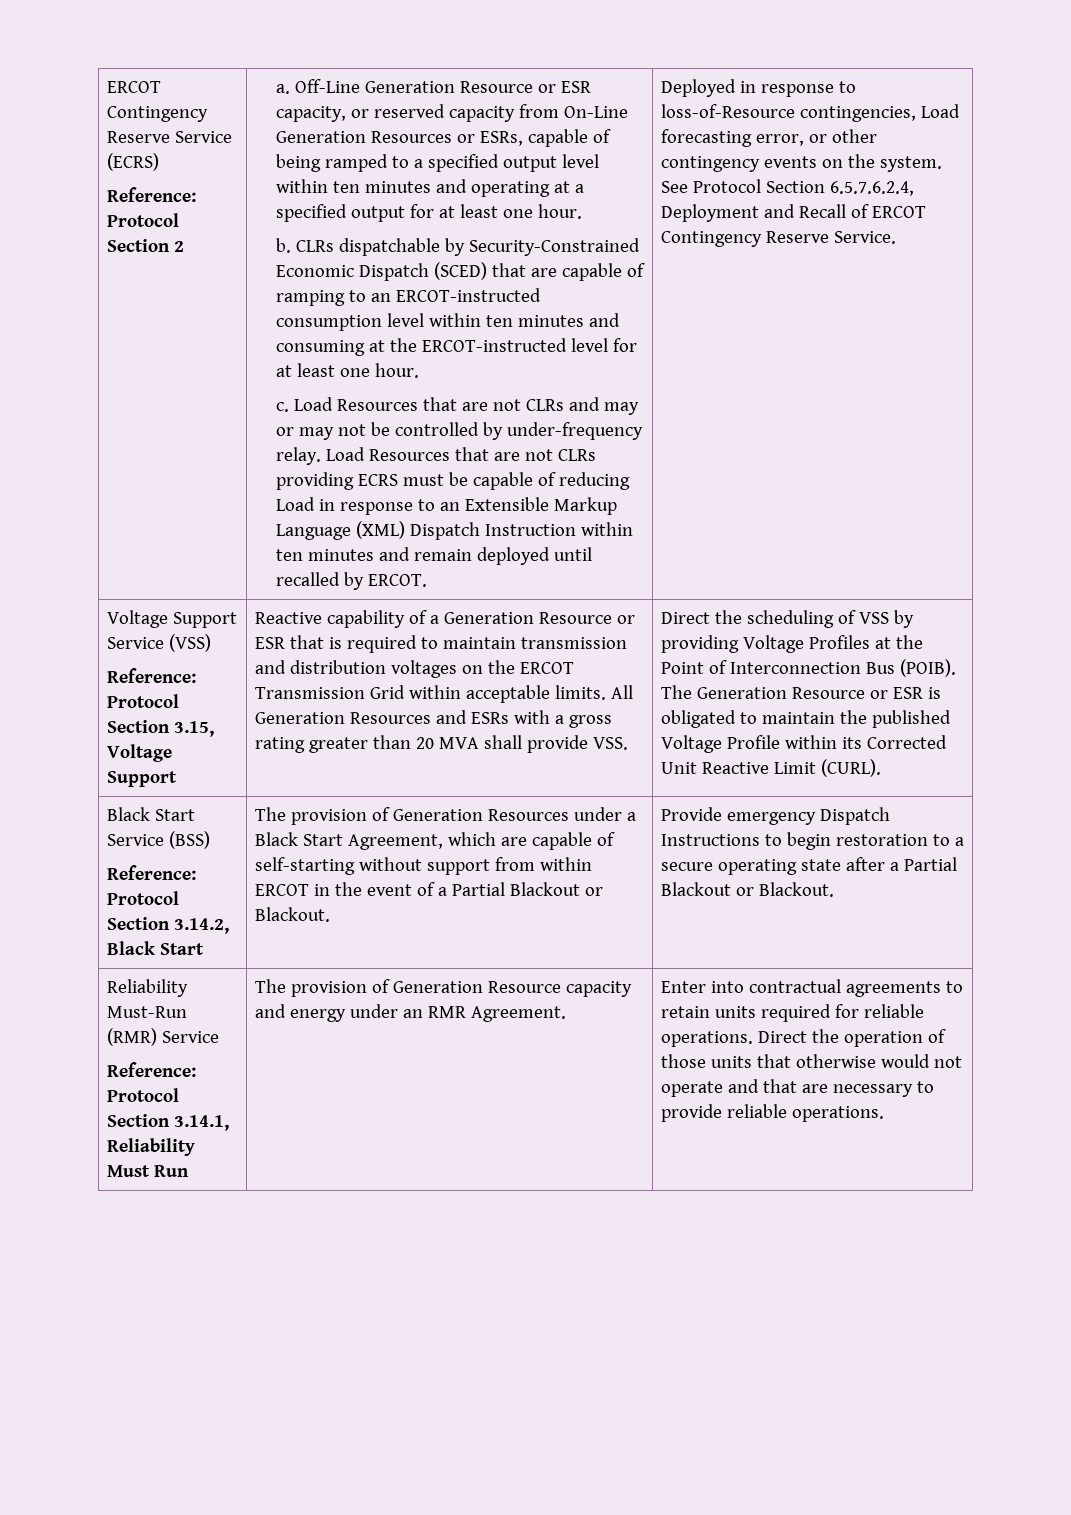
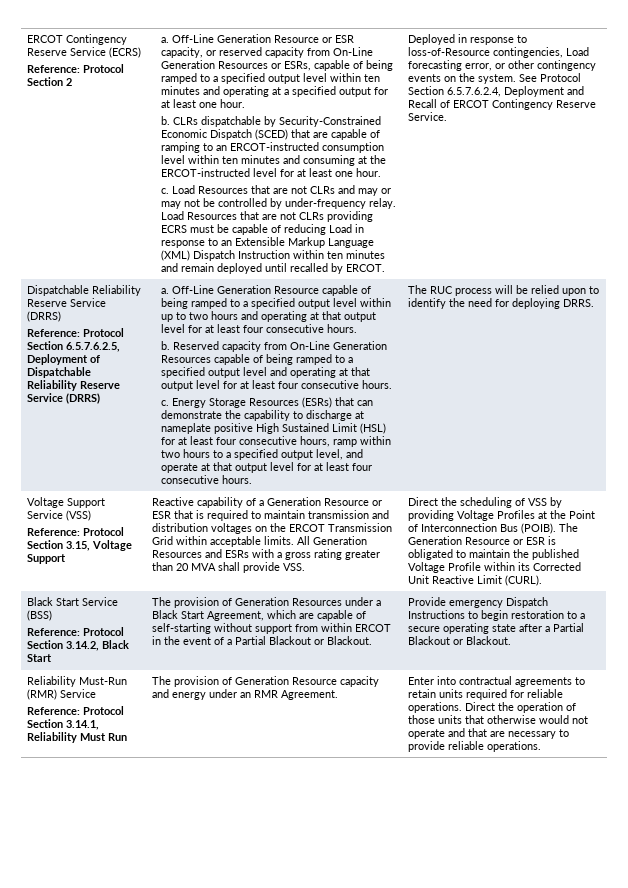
  See Protocol Section 6.5.7.6.2.4, Deployment and Recall of ERCOT Contingency Reserve Service.
+ Dispatchable Reliability Reserve Service (DRRS)
+ Reference: Protocol Section 6.5.7.6.2.5, Deployment of Dispatchable Reliability Reserve Service (DRRS) | a. Off-Line Generation Resource capable of being ramped to a specified output level within up to two hours and operating at that output level for at least four consecutive hours.
+ b. Reserved capacity from On-Line Generation Resources capable of being ramped to a specified output level and operating at that output level for at least four consecutive hours.
+ c. Energy Storage Resources (ESRs) that can demonstrate the capability to discharge at nameplate positive High Sustained Limit (HSL) for at least four consecutive hours, ramp within two hours to a specified output level, and operate at that output level for at least four consecutive hours. | The RUC process will be relied upon to identify the need for deploying DRRS.

